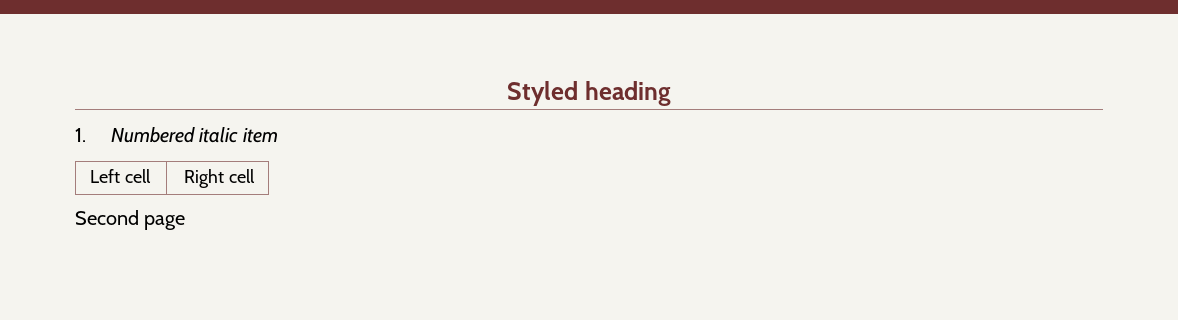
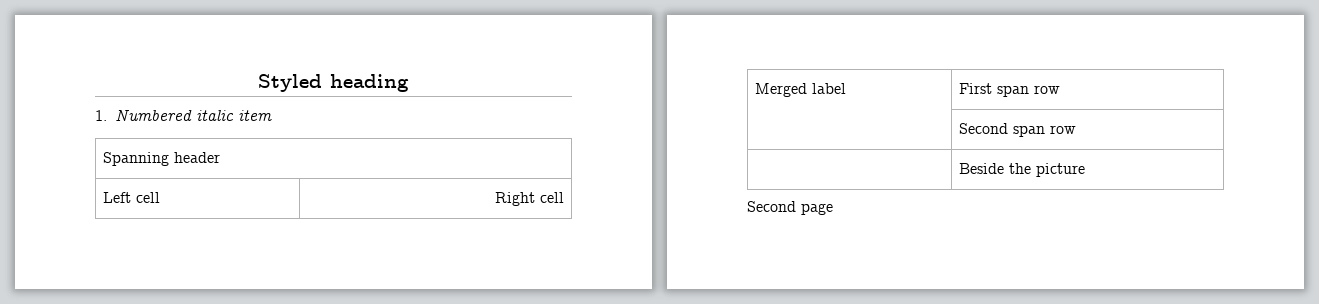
+ Spanning header
+ Merged label | First span row
+ | Second span row
+ | Beside the picture

